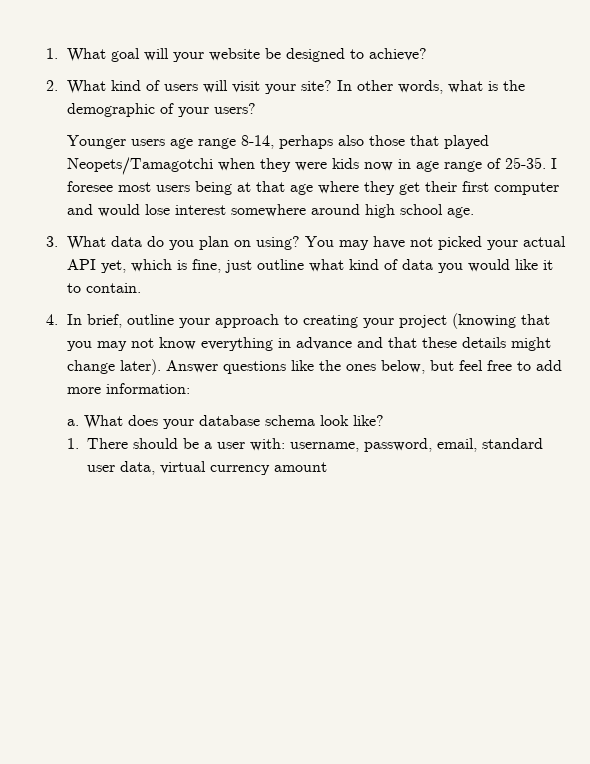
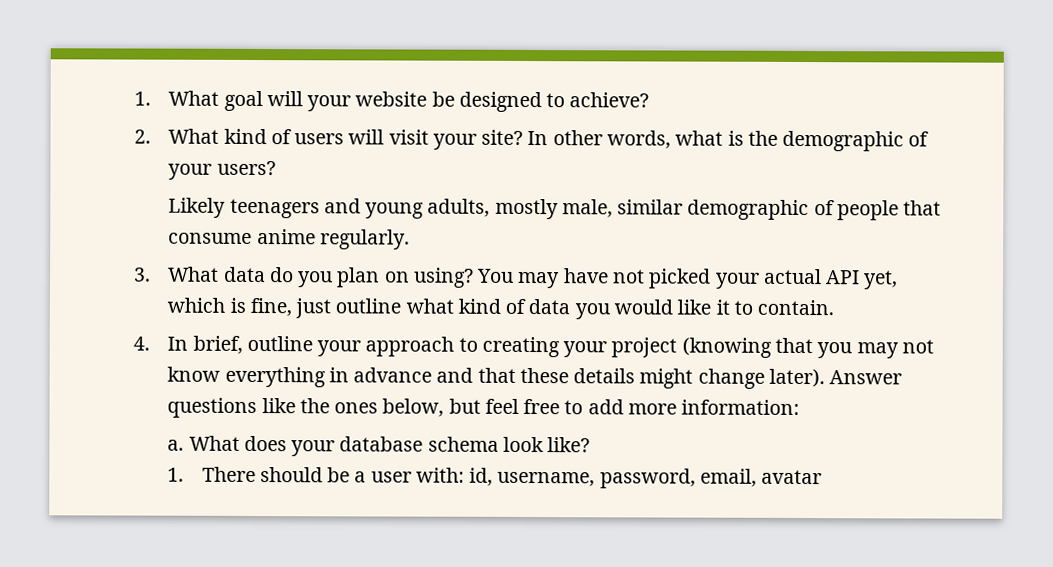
- Younger users age range 8-14, perhaps also those that played Neopets/Tamagotchi when they were kids now in age range of 25-35. I foresee most users being at that age where they get their first computer and would lose interest somewhere around high school age.
+ Likely teenagers and young adults, mostly male, similar demographic of people that consume anime regularly.
- 1. There should be a user with: username, password, email, standard user data, virtual currency amount
+ 1. There should be a user with: id, username, password, email, avatar

